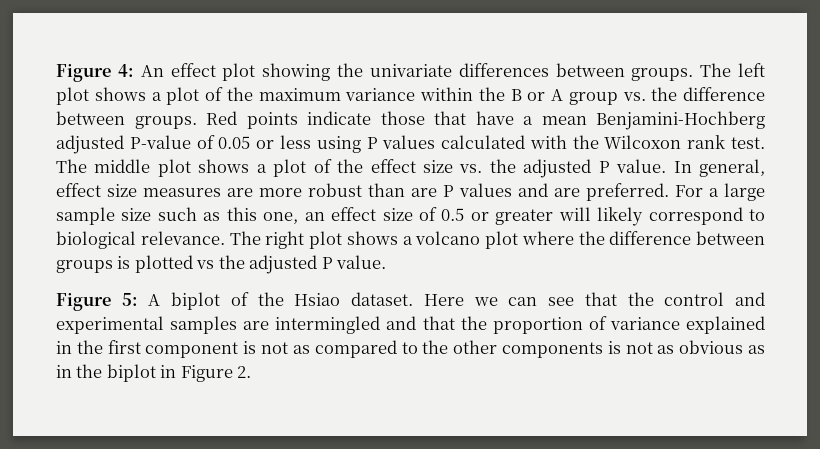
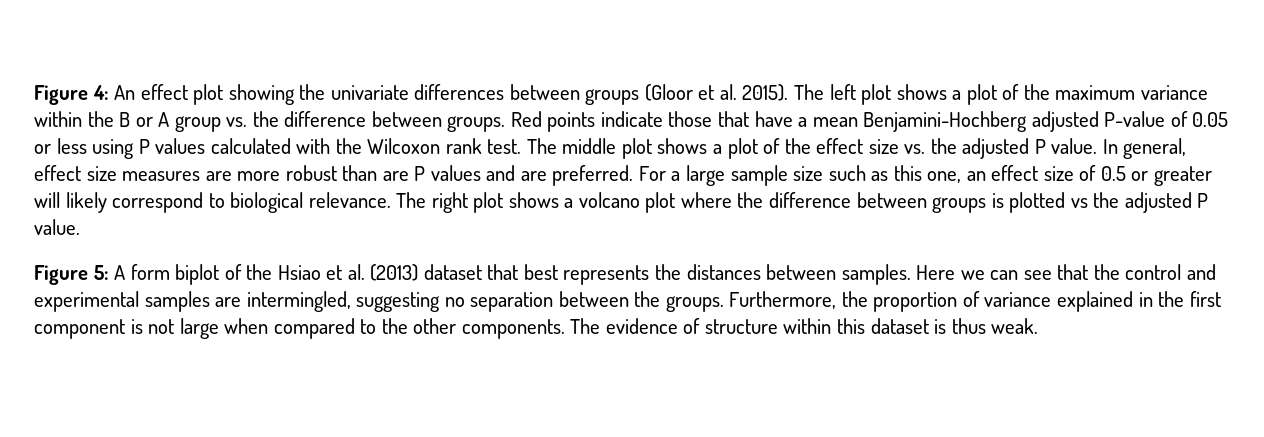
- Figure 4: An effect plot showing the univariate differences between groups.
+ Figure 4: An effect plot showing the univariate differences between groups (Gloor et al. 2015).
- Figure 5: A biplot of the Hsiao dataset.
+ Figure 5: A form biplot of the Hsiao et al. (2013) dataset that best represents the distances between samples.
- Here we can see that the control and experimental samples are intermingled and that the proportion of variance explained in the first component is not as compared to the other components is not as obvious as in the biplot in Figure 2.
+ Here we can see that the control and experimental samples are intermingled, suggesting no separation between the groups. Furthermore, the proportion of variance explained in the first component is not large when compared to the other components. The evidence of structure within this dataset is thus weak.

